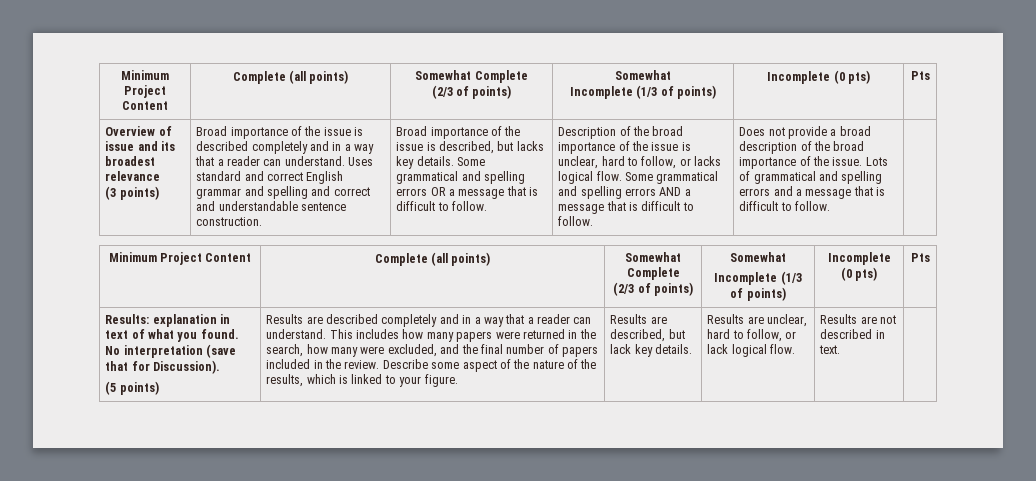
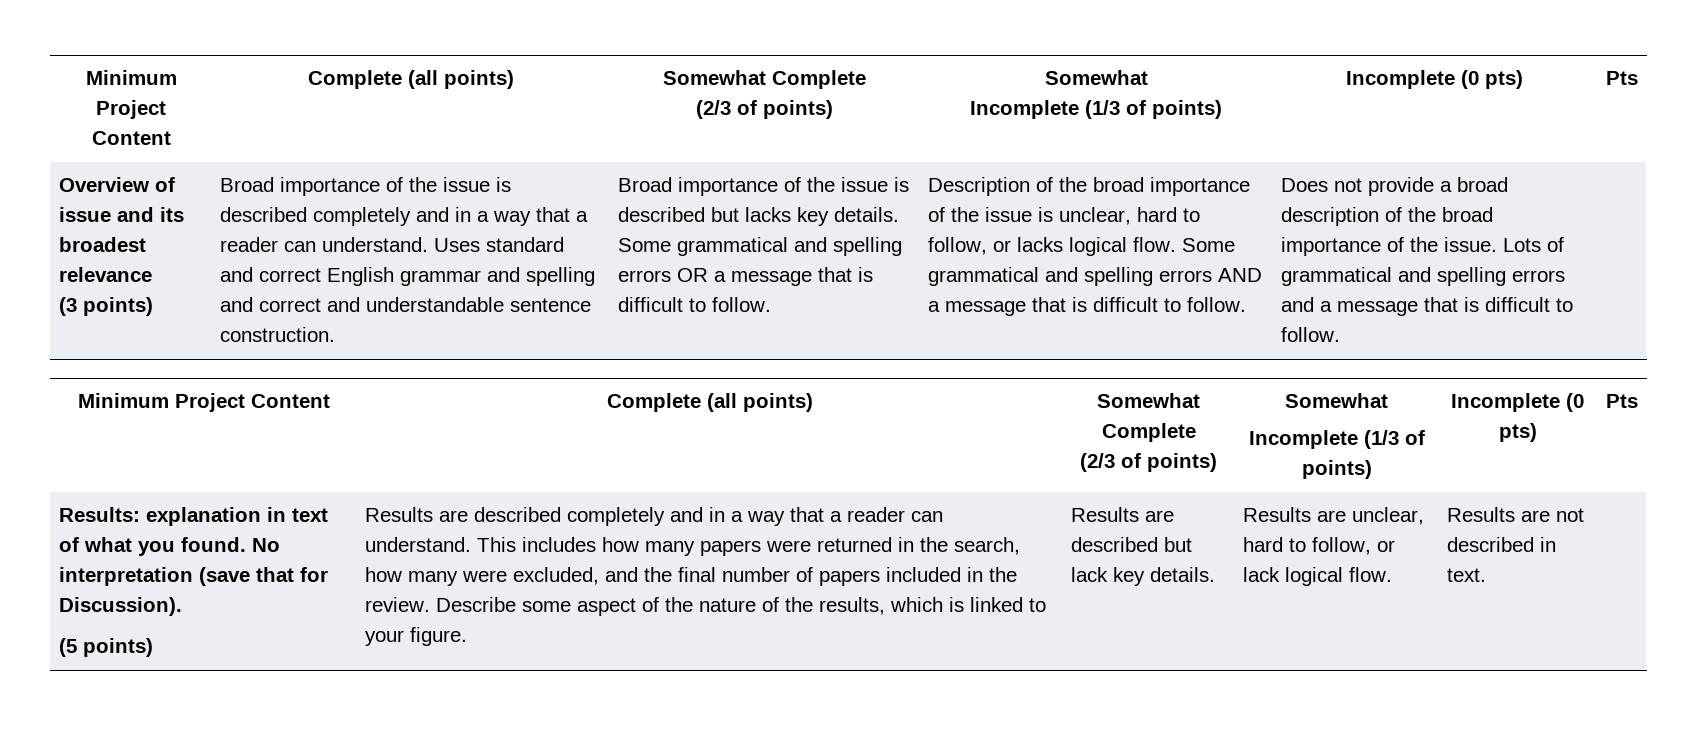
- Broad importance of the issue is described, but lacks key details.
+ Broad importance of the issue is described but lacks key details.
- Results are described, but lack key details.
+ Results are described but lack key details.

